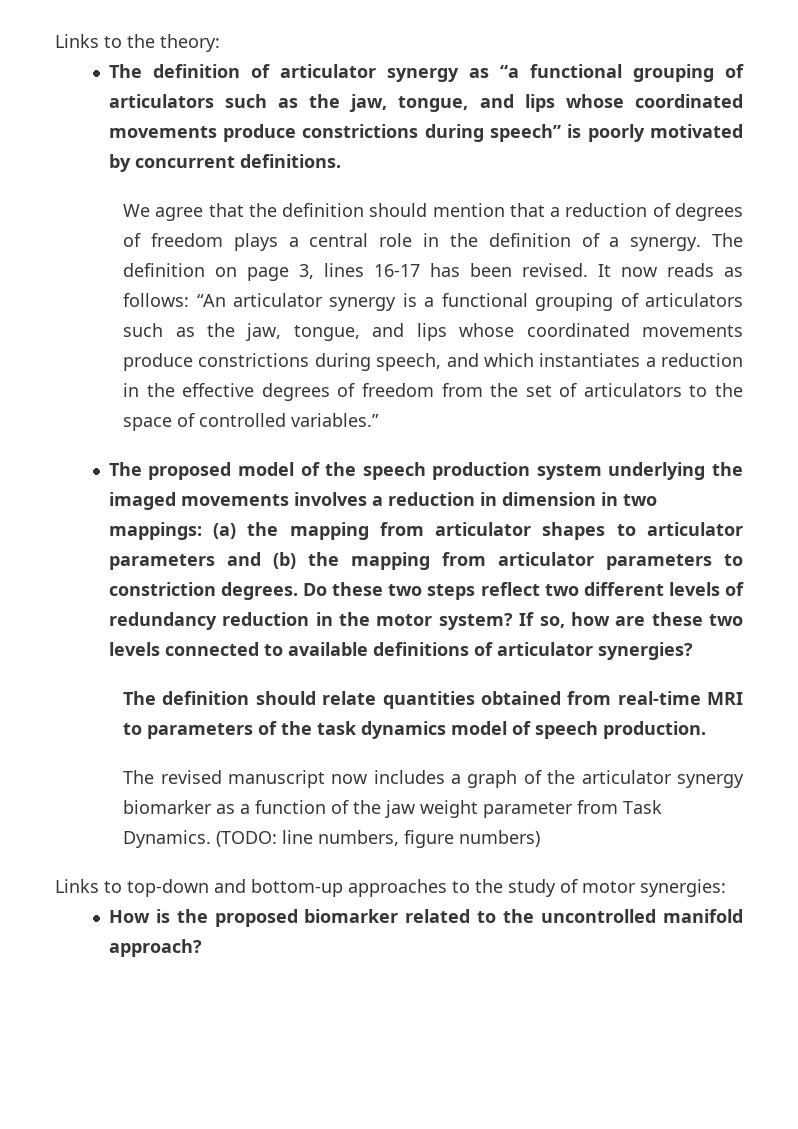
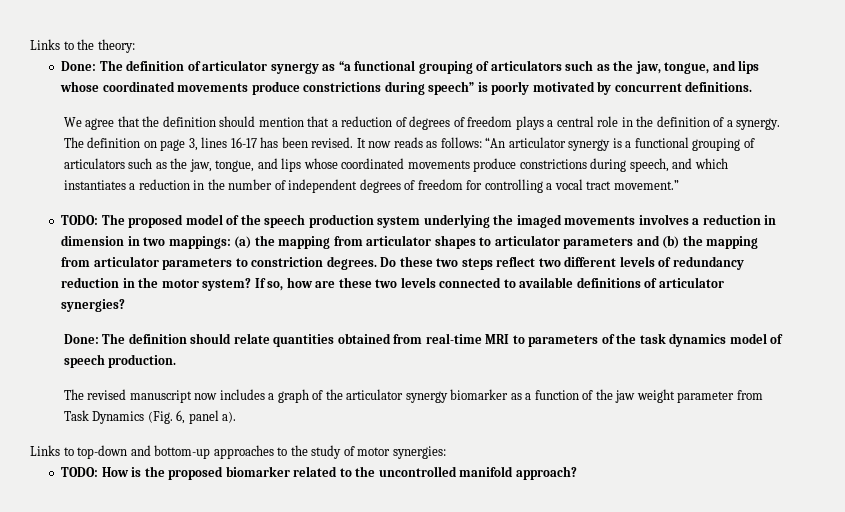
- The definition of articulator synergy as “a functional grouping of articulators such as the jaw, tongue, and lips whose coordinated movements produce constrictions during speech” is poorly motivated by concurrent definitions.
+ Done: The definition of articulator synergy as “a functional grouping of articulators such as the jaw, tongue, and lips whose coordinated movements produce constrictions during speech” is poorly motivated by concurrent definitions.
- “An articulator synergy is a functional grouping of articulators such as the jaw, tongue, and lips whose coordinated movements produce constrictions during speech, and which instantiates a reduction in the effective degrees of freedom from the set of articulators to the space of controlled variables.”
- The proposed model of the speech production system underlying the imaged movements involves a reduction in dimension in two mappings:
+ “An articulator synergy is a functional grouping of articulators such as the jaw, tongue, and lips whose coordinated movements produce constrictions during speech, and which instantiates a reduction in the number of independent degrees of freedom for controlling a vocal tract movement.”
+ TODO: The proposed model of the speech production system underlying the imaged movements involves a reduction in dimension in two mappings:
- The definition should relate quantities obtained from real-time MRI to parameters of the task dynamics model of speech production.
+ Done: The definition should relate quantities obtained from real-time MRI to parameters of the task dynamics model of speech production.
- The revised manuscript now includes a graph of the articulator synergy biomarker as a function of the jaw weight parameter from Task Dynamics. (TODO: line numbers, figure numbers)
+ The revised manuscript now includes a graph of the articulator synergy biomarker as a function of the jaw weight parameter from Task Dynamics (Fig. 6, panel a).
- How is the proposed biomarker related to the uncontrolled manifold approach?
+ TODO: How is the proposed biomarker related to the uncontrolled manifold approach?

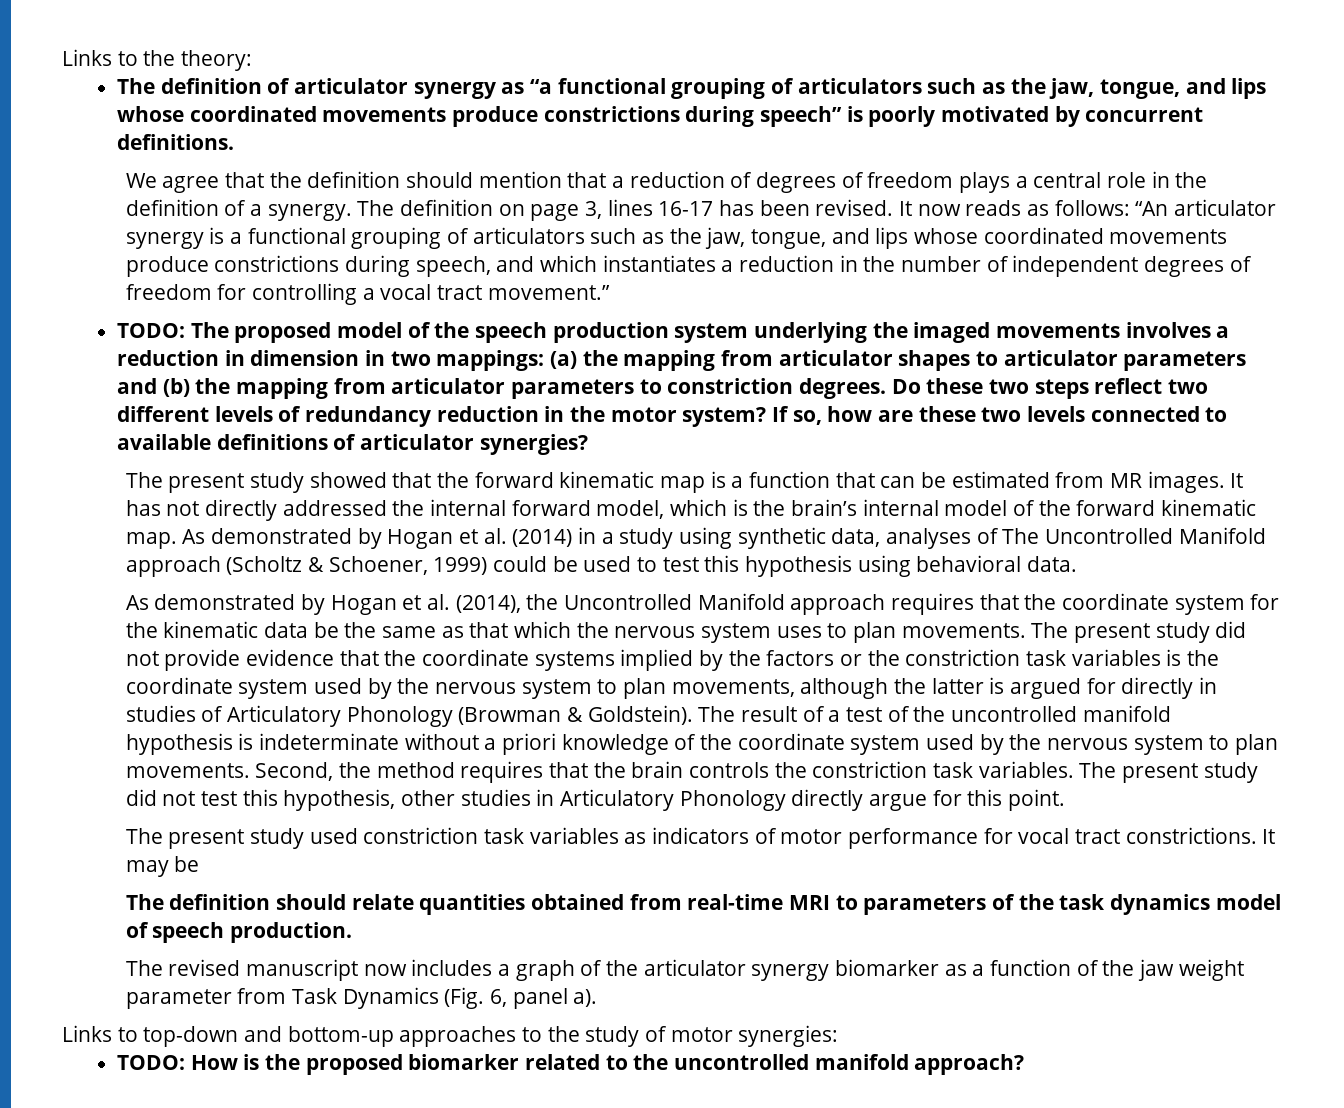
- Done: The definition of articulator synergy as “a functional grouping of articulators such as the jaw, tongue, and lips whose coordinated movements produce constrictions during speech” is poorly motivated by concurrent definitions.
+ The definition of articulator synergy as “a functional grouping of articulators such as the jaw, tongue, and lips whose coordinated movements produce constrictions during speech” is poorly motivated by concurrent definitions.
- Done: The definition should relate quantities obtained from real-time MRI to parameters of the task dynamics model of speech production.
+ The present study showed that the forward kinematic map is a function that can be estimated from MR images. It has not directly addressed the internal forward model, which is the brain’s internal model of the forward kinematic map. As demonstrated by Hogan et al. (2014) in a study using synthetic data, analyses of The Uncontrolled Manifold approach (Scholtz & Schoener, 1999) could be used to test this hypothesis using behavioral data.
+ As demonstrated by Hogan et al. (2014), the Uncontrolled Manifold approach requires that the coordinate system for the kinematic data be the same as that which the nervous system uses to plan movements. The present study did not provide evidence that the coordinate systems implied by the factors or the constriction task variables is the coordinate system used by the nervous system to plan movements, although the latter is argued for directly in studies of Articulatory Phonology (Browman & Goldstein). The result of a test of the uncontrolled manifold hypothesis is indeterminate without a priori knowledge of the coordinate system used by the nervous system to plan movements. Second, the method requires that the brain controls the constriction task variables. The present study did not test this hypothesis, other studies in Articulatory Phonology directly argue for this point.
+ The present study used constriction task variables as indicators of motor performance for vocal tract constrictions. It may be
+ The definition should relate quantities obtained from real-time MRI to parameters of the task dynamics model of speech production.

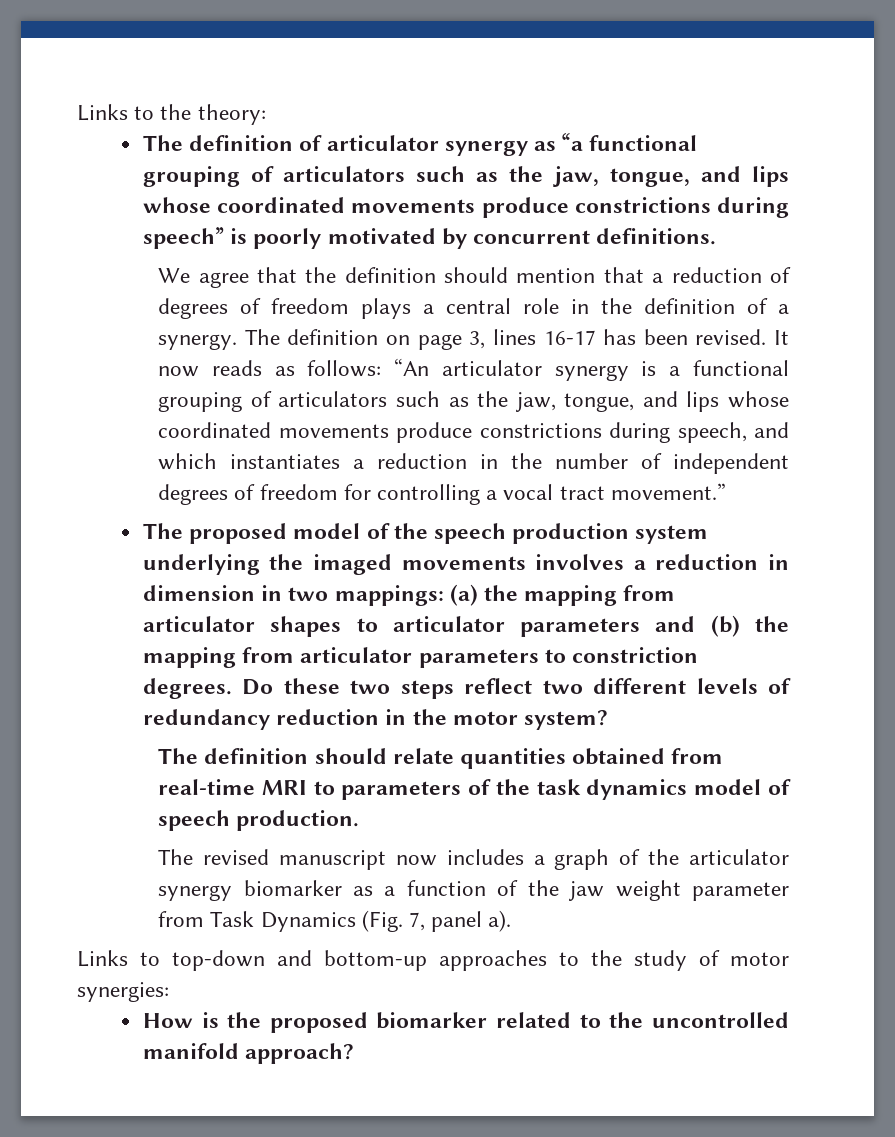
- TODO: The proposed model of the speech production system underlying the imaged movements involves a reduction in dimension in two mappings: (a) the mapping from articulator shapes to articulator parameters and (b) the mapping from articulator parameters to constriction degrees.
+ The proposed model of the speech production system underlying the imaged movements involves a reduction in dimension in two mappings: (a) the mapping from articulator shapes to articulator parameters and (b) the mapping from articulator parameters to constriction degrees.
- If so, how are these two levels connected to available definitions of articulator synergies?
- The present study showed that the forward kinematic map is a function that can be estimated from MR images. It has not directly addressed the internal forward model, which is the brain’s internal model of the forward kinematic map. As demonstrated by Hogan et al. (2014) in a study using synthetic data, analyses of The Uncontrolled Manifold approach (Scholtz & Schoener, 1999) could be used to test this hypothesis using behavioral data.
- As demonstrated by Hogan et al. (2014), the Uncontrolled Manifold approach requires that the coordinate system for the kinematic data be the same as that which the nervous system uses to plan movements. The present study did not provide evidence that the coordinate systems implied by the factors or the constriction task variables is the coordinate system used by the nervous system to plan movements, although the latter is argued for directly in studies of Articulatory Phonology (Browman & Goldstein). The result of a test of the uncontrolled manifold hypothesis is indeterminate without a priori knowledge of the coordinate system used by the nervous system to plan movements. Second, the method requires that the brain controls the constriction task variables. The present study did not test this hypothesis, other studies in Articulatory Phonology directly argue for this point.
- The present study used constriction task variables as indicators of motor performance for vocal tract constrictions. It may be
- The revised manuscript now includes a graph of the articulator synergy biomarker as a function of the jaw weight parameter from Task Dynamics (Fig. 6, panel a).
+ The revised manuscript now includes a graph of the articulator synergy biomarker as a function of the jaw weight parameter from Task Dynamics (Fig. 7, panel a).
- TODO: How is the proposed biomarker related to the uncontrolled manifold approach?
+ How is the proposed biomarker related to the uncontrolled manifold approach?

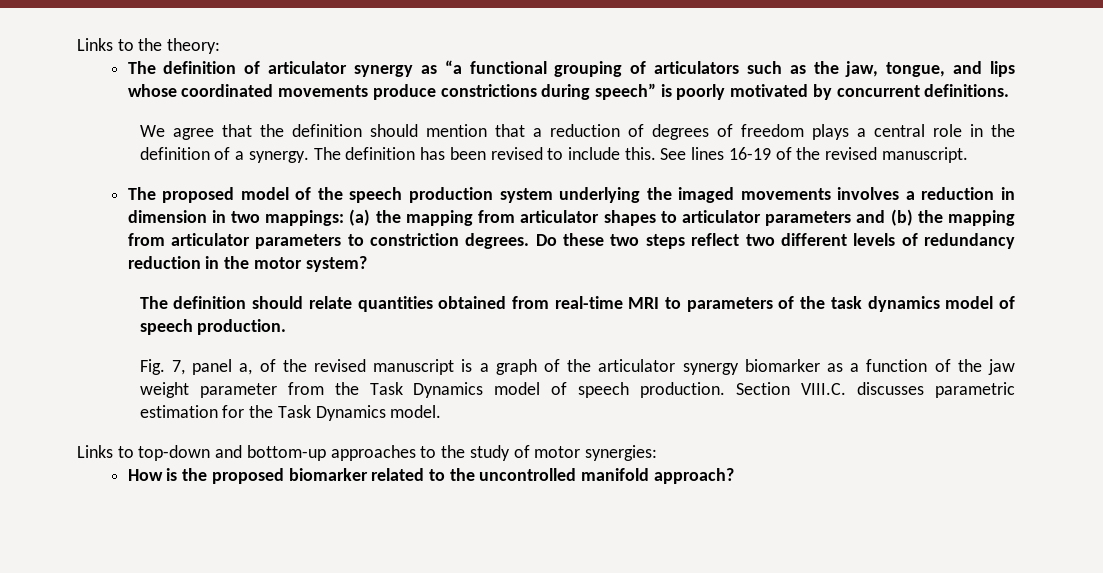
- The definition on page 3, lines 16-17 has been revised. It now reads as follows: “An articulator synergy is a functional grouping of articulators such as the jaw, tongue, and lips whose coordinated movements produce constrictions during speech, and which instantiates a reduction in the number of independent degrees of freedom for controlling a vocal tract movement.”
+ The definition has been revised to include this. See lines 16-19 of the revised manuscript.
- The revised manuscript now includes a graph of the articulator synergy biomarker as a function of the jaw weight parameter from Task Dynamics (Fig. 7, panel a).
+ Fig. 7, panel a, of the revised manuscript is a graph of the articulator synergy biomarker as a function of the jaw weight parameter from the Task Dynamics model of speech production. Section VIII.C. discusses parametric estimation for the Task Dynamics model.

